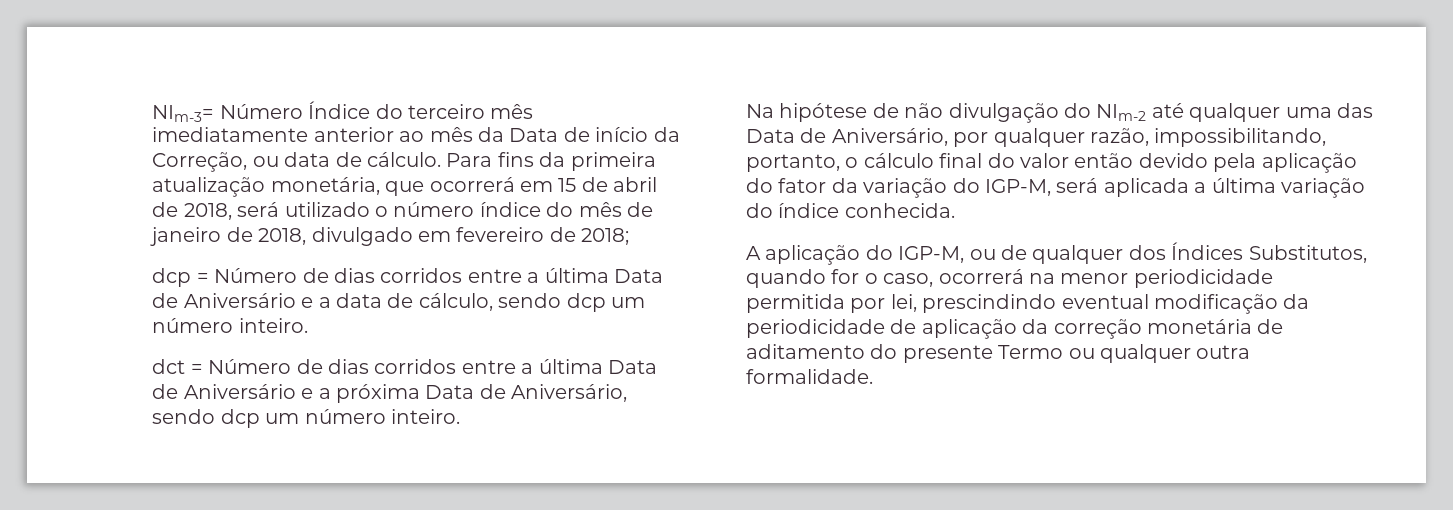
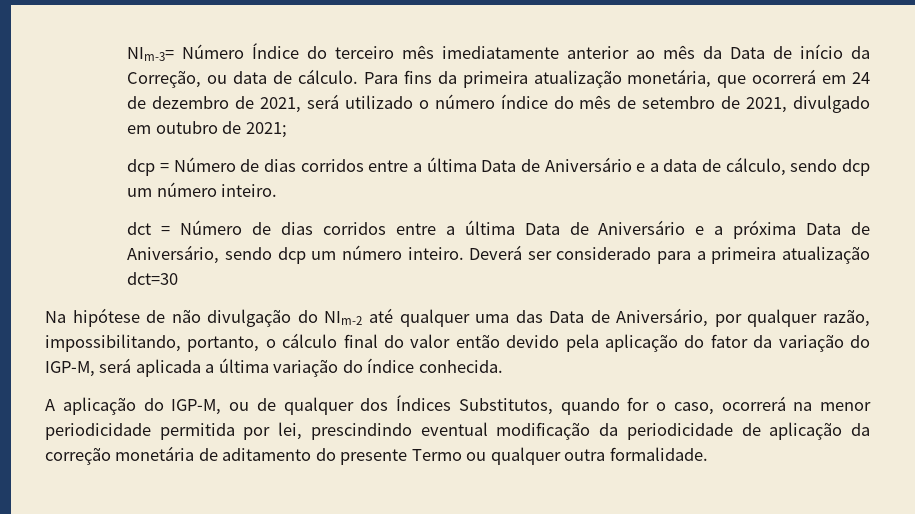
- Para fins da primeira atualização monetária, que ocorrerá em 15 de abril de 2018, será utilizado o número índice do mês de janeiro de 2018, divulgado em fevereiro de 2018;
+ Para fins da primeira atualização monetária, que ocorrerá em 24 de dezembro de 2021, será utilizado o número índice do mês de setembro de 2021, divulgado em outubro de 2021;
+ Deverá ser considerado para a primeira atualização dct=30

